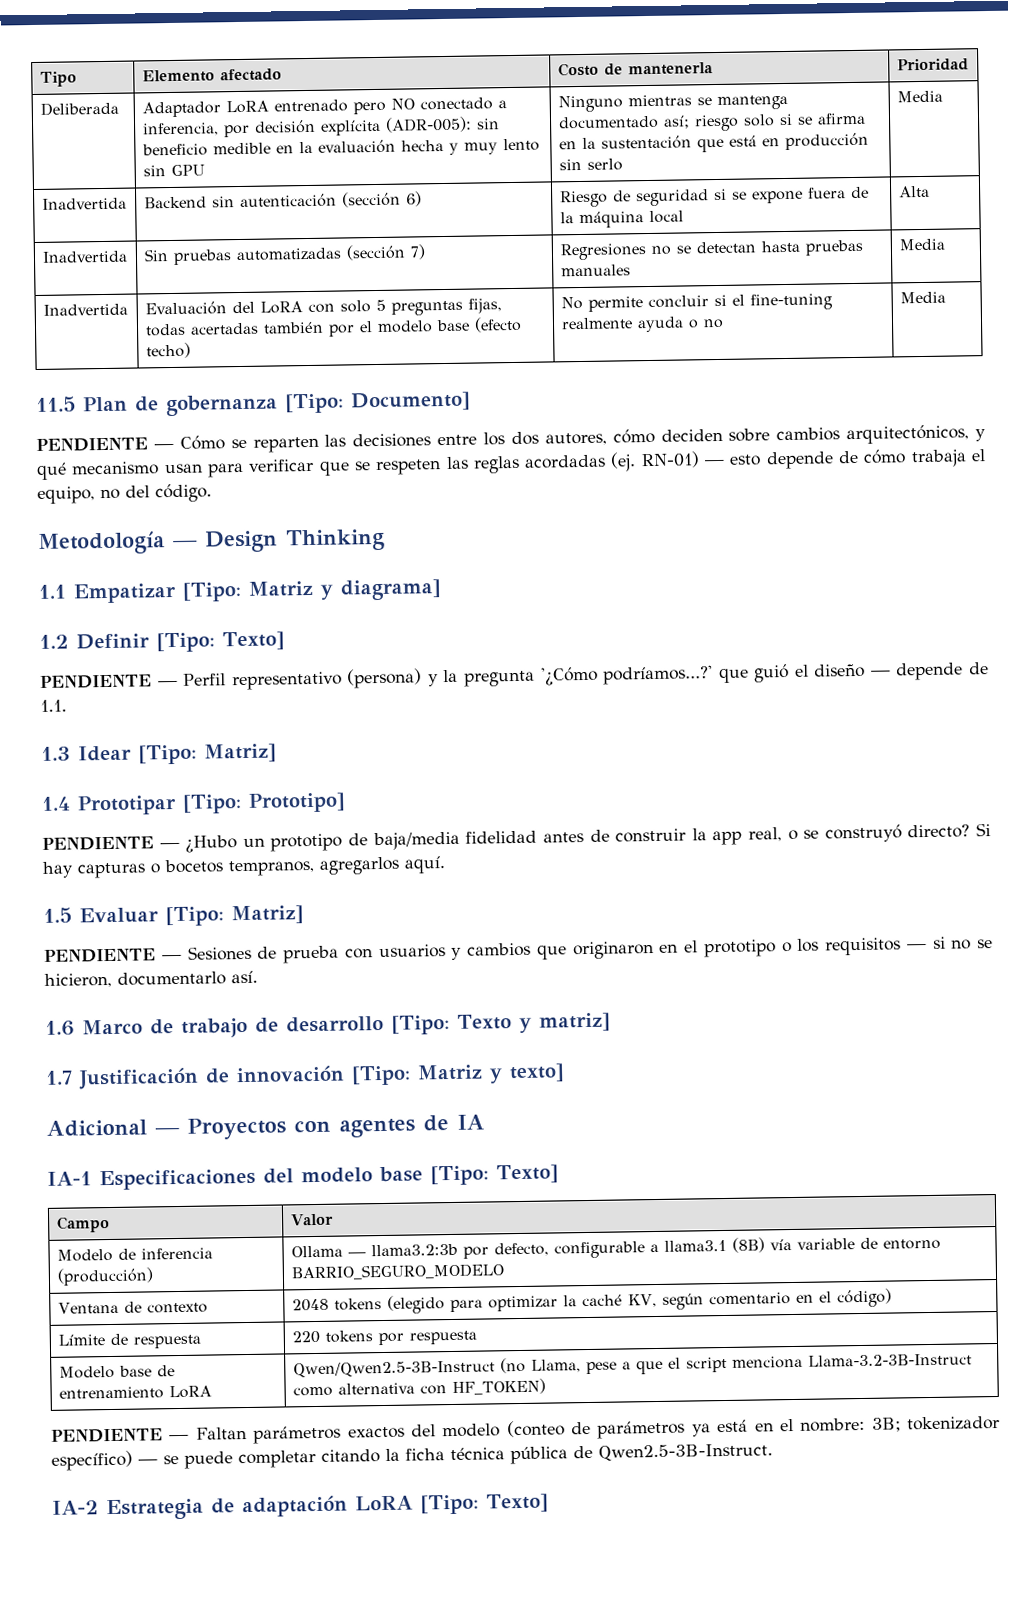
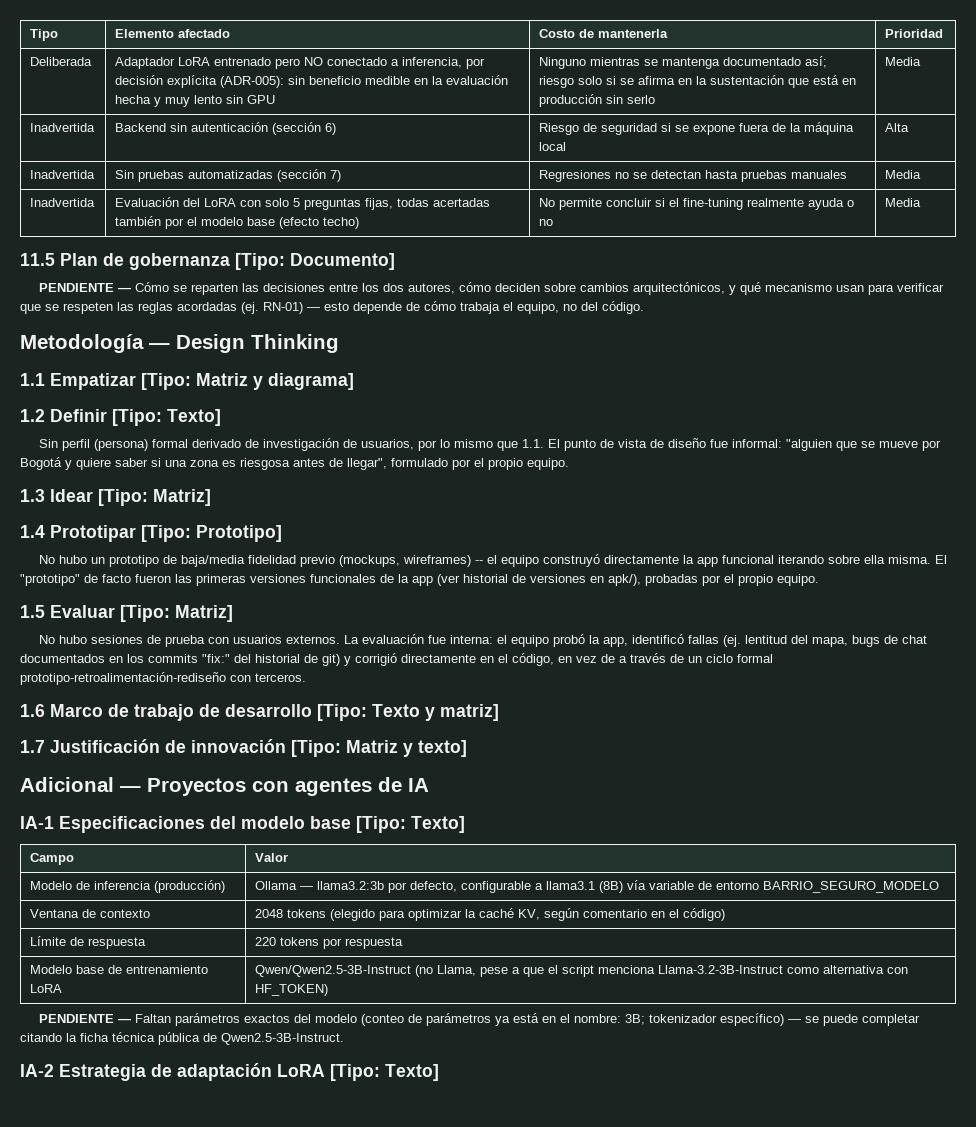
- PENDIENTE — Perfil representativo (persona) y la pregunta '¿Cómo podríamos...?' que guió el diseño — depende de 1.1.
+ Sin perfil (persona) formal derivado de investigación de usuarios, por lo mismo que 1.1. El punto de vista de diseño fue informal: "alguien que se mueve por Bogotá y quiere saber si una zona es riesgosa antes de llegar", formulado por el propio equipo.
- PENDIENTE — ¿Hubo un prototipo de baja/media fidelidad antes de construir la app real, o se construyó directo? Si hay capturas o bocetos tempranos, agregarlos aquí.
+ No hubo un prototipo de baja/media fidelidad previo (mockups, wireframes) -- el equipo construyó directamente la app funcional iterando sobre ella misma. El "prototipo" de facto fueron las primeras versiones funcionales de la app (ver historial de versiones en apk/), probadas por el propio equipo.
- PENDIENTE — Sesiones de prueba con usuarios y cambios que originaron en el prototipo o los requisitos — si no se hicieron, documentarlo así.
+ No hubo sesiones de prueba con usuarios externos. La evaluación fue interna: el equipo probó la app, identificó fallas (ej. lentitud del mapa, bugs de chat documentados en los commits "fix:" del historial de git) y corrigió directamente en el código, en vez de a través de un ciclo formal prototipo-retroalimentación-rediseño con terceros.

